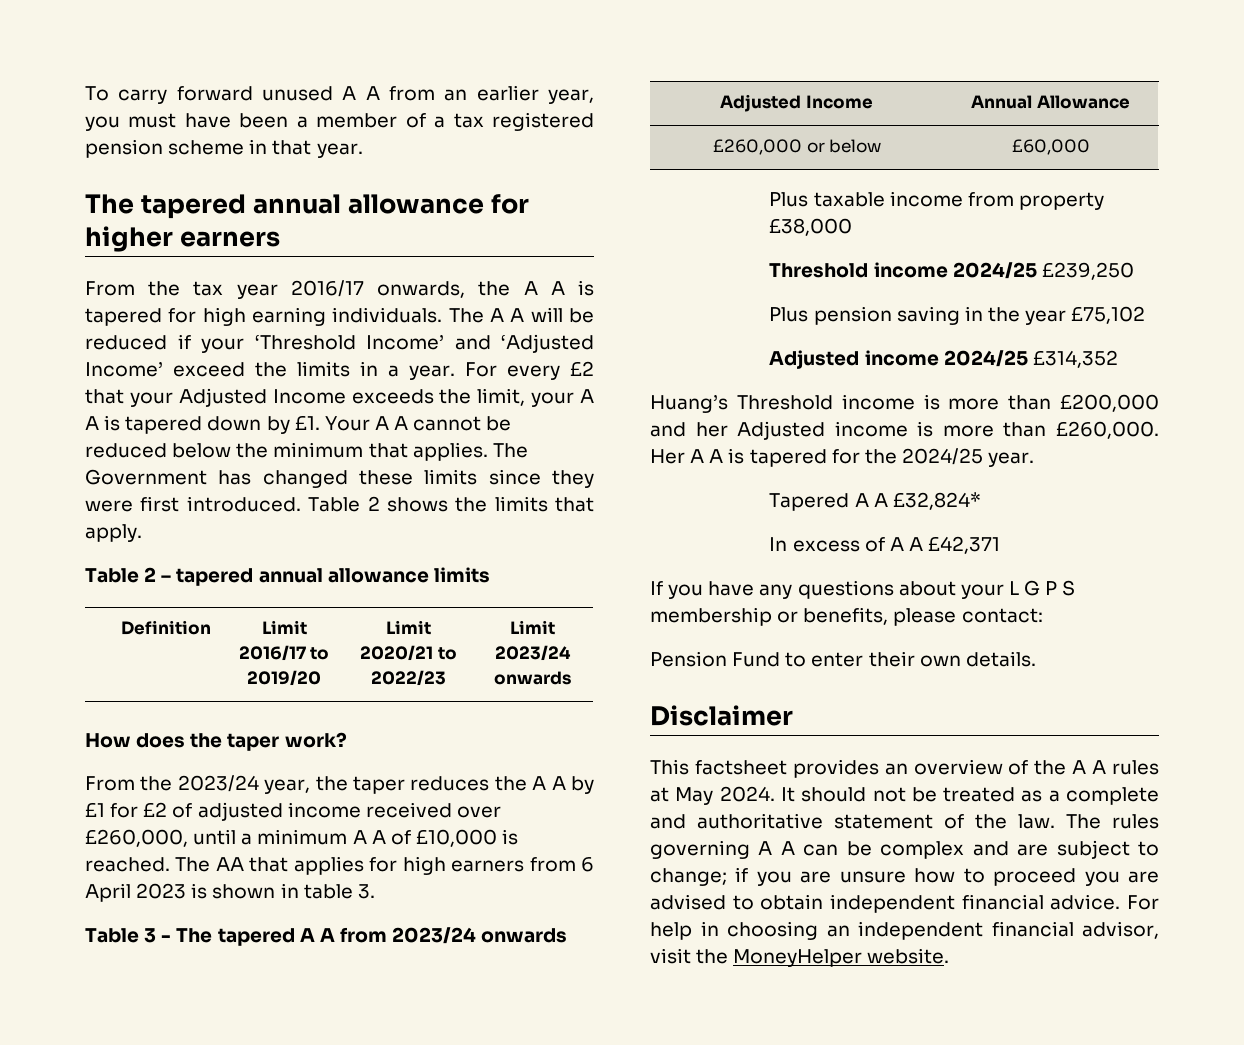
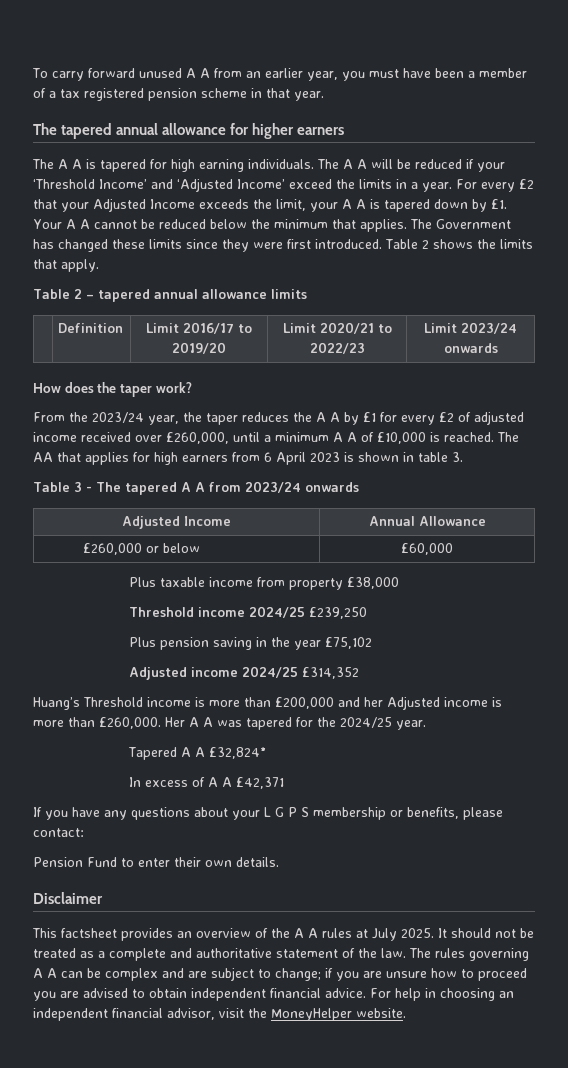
- From the tax year 2016/17 onwards, the A A is tapered for high earning individuals.
+ The A A is tapered for high earning individuals.
- From the 2023/24 year, the taper reduces the A A by £1 for £2 of adjusted income received over £260,000, until a minimum A A of £10,000 is reached.
+ From the 2023/24 year, the taper reduces the A A by £1 for every £2 of adjusted income received over £260,000, until a minimum A A of £10,000 is reached.
- Her A A is tapered for the 2024/25 year.
+ Her A A was tapered for the 2024/25 year.
- This factsheet provides an overview of the A A rules at May 2024.
+ This factsheet provides an overview of the A A rules at July 2025.

